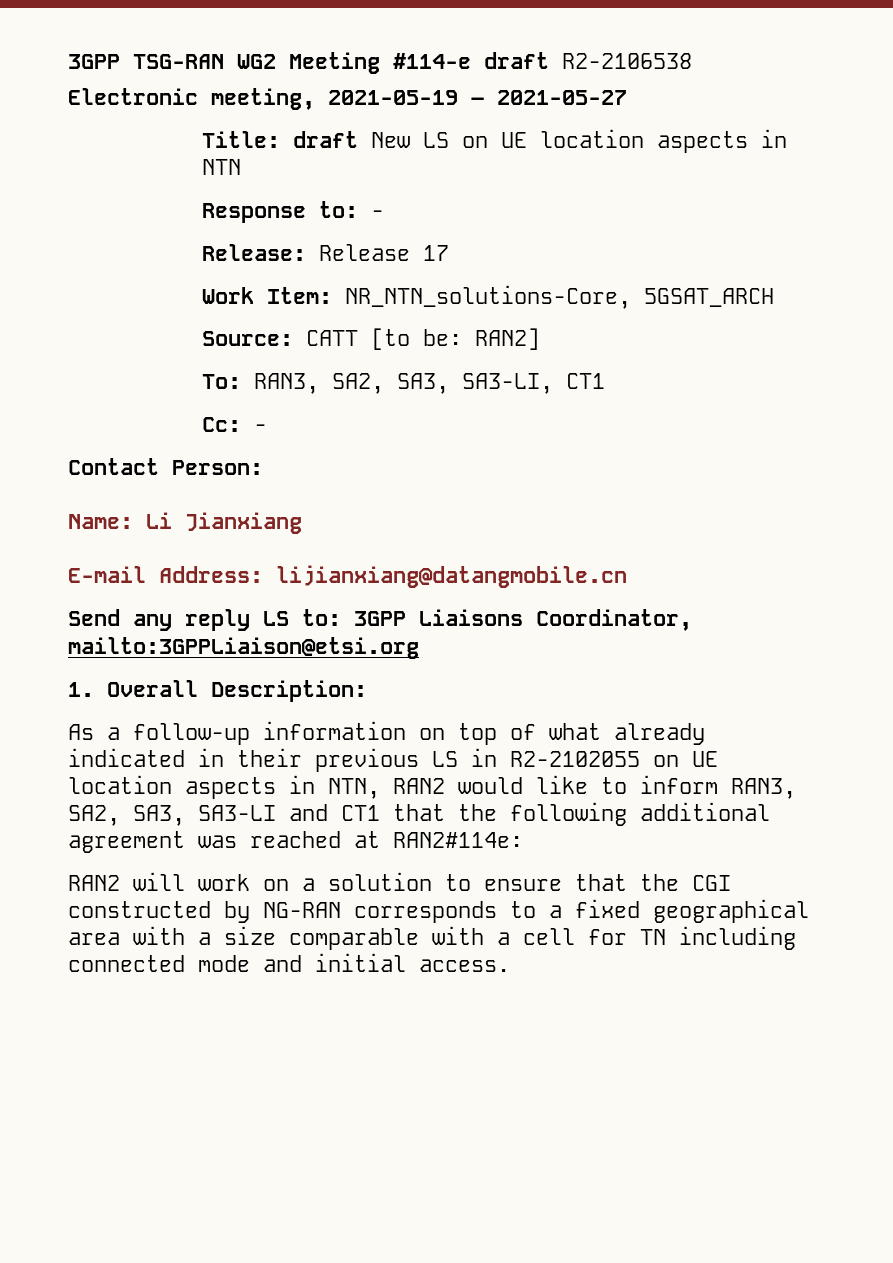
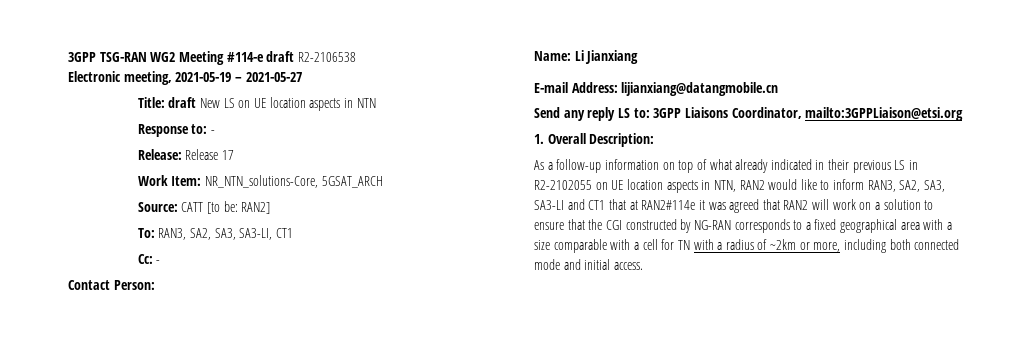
- As a follow-up information on top of what already indicated in their previous LS in R2-2102055 on UE location aspects in NTN, RAN2 would like to inform RAN3, SA2, SA3, SA3-LI and CT1 that the following additional agreement was reached at RAN2#114e:
- RAN2 will work on a solution to ensure that the CGI constructed by NG-RAN corresponds to a fixed geographical area with a size comparable with a cell for TN including connected mode and initial access.
+ As a follow-up information on top of what already indicated in their previous LS in R2-2102055 on UE location aspects in NTN, RAN2 would like to inform RAN3, SA2, SA3, SA3-LI and CT1 that at RAN2#114e it was agreed that RAN2 will work on a solution to ensure that the CGI constructed by NG-RAN corresponds to a fixed geographical area with a size comparable with a cell for TN with a radius of ~2km or more, including both connected mode and initial access.

